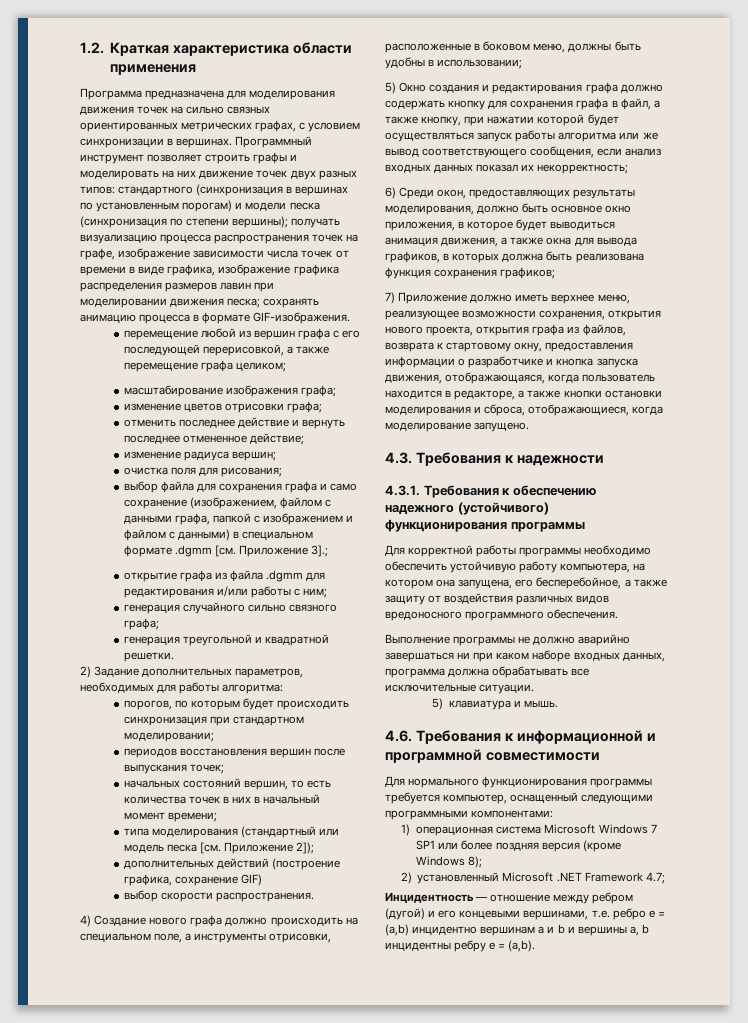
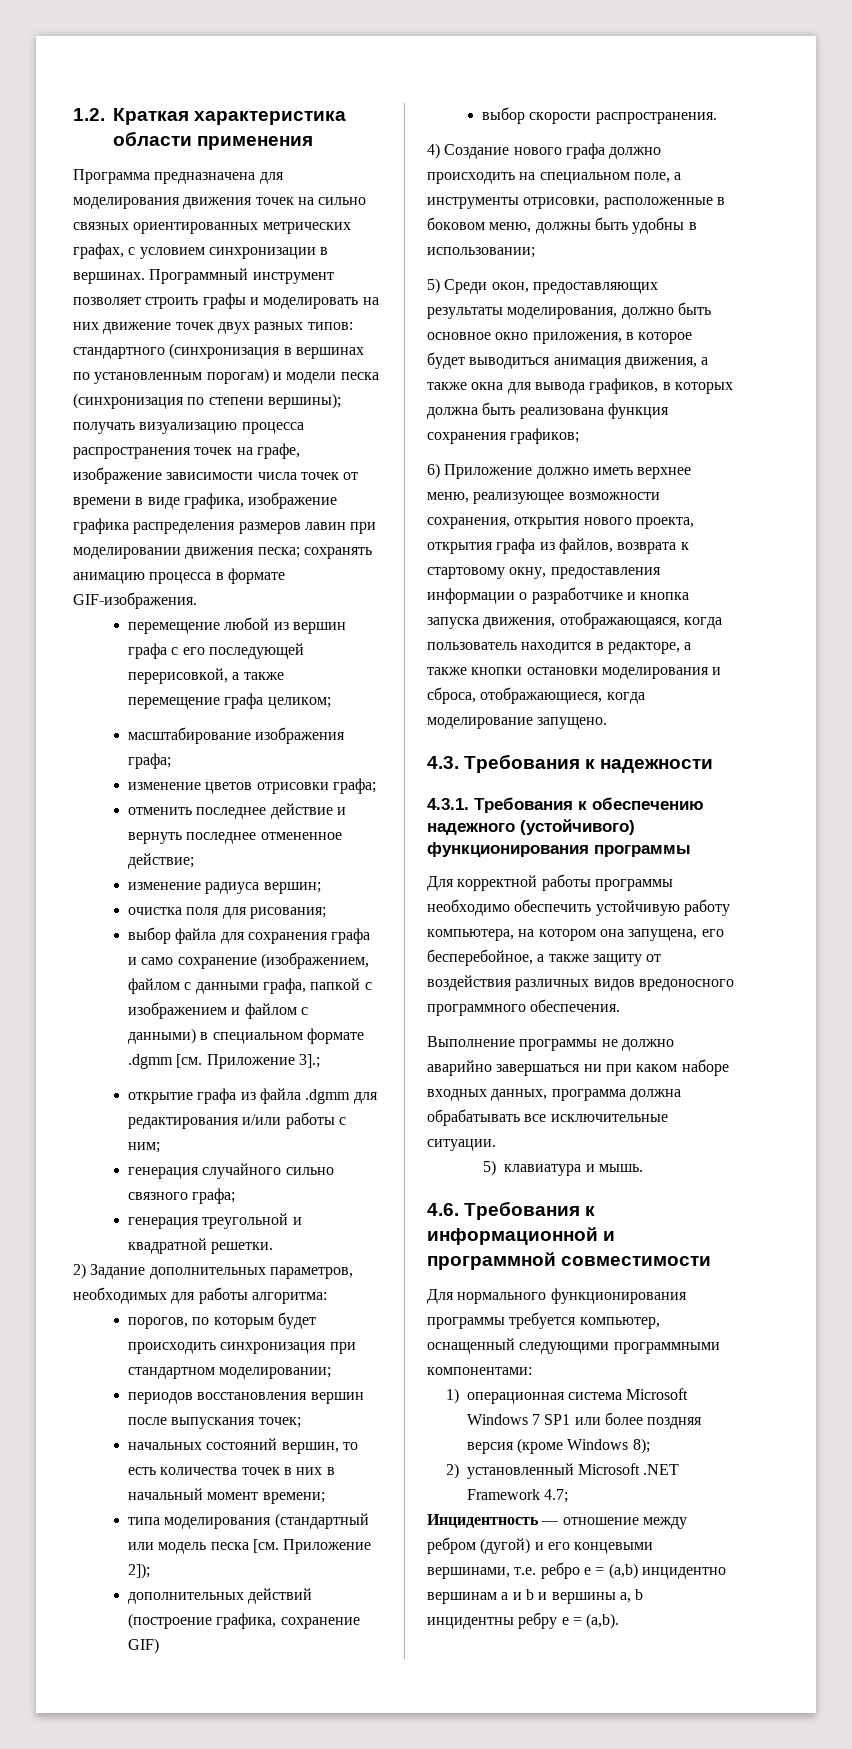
- 5) Окно создания и редактирования графа должно содержать кнопку для сохранения графа в файл, а также кнопку, при нажатии которой будет осуществляться запуск работы алгоритма или же вывод соответствующего сообщения, если анализ входных данных показал их некорректность;
- 6) Среди окон, предоставляющих результаты моделирования, должно быть основное окно приложения, в которое будет выводиться анимация движения, а также окна для вывода графиков, в которых должна быть реализована функция сохранения графиков;
+ 5) Среди окон, предоставляющих результаты моделирования, должно быть основное окно приложения, в которое будет выводиться анимация движения, а также окна для вывода графиков, в которых должна быть реализована функция сохранения графиков;
- 7) Приложение должно иметь верхнее меню, реализующее возможности сохранения, открытия нового проекта, открытия графа из файлов, возврата к стартовому окну, предоставления информации о разработчике и кнопка запуска движения, отображающаяся, когда пользователь находится в редакторе, а также кнопки остановки моделирования и сброса, отображающиеся, когда моделирование запущено.
+ 6) Приложение должно иметь верхнее меню, реализующее возможности сохранения, открытия нового проекта, открытия графа из файлов, возврата к стартовому окну, предоставления информации о разработчике и кнопка запуска движения, отображающаяся, когда пользователь находится в редакторе, а также кнопки остановки моделирования и сброса, отображающиеся, когда моделирование запущено.

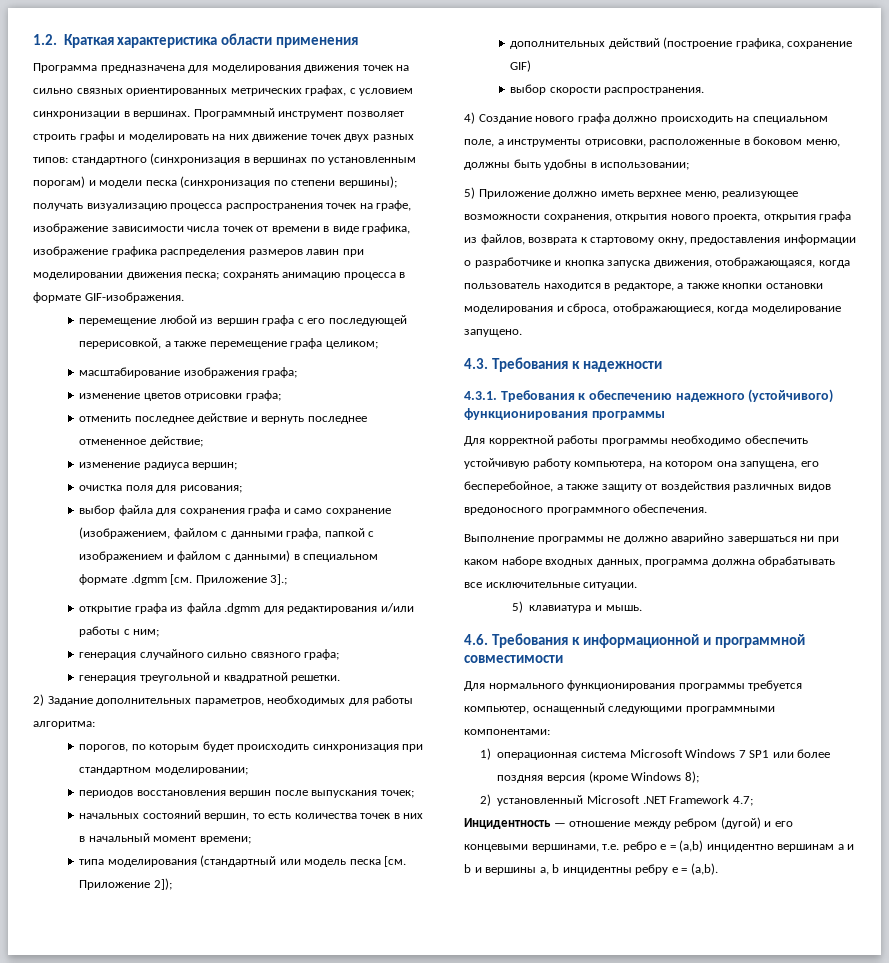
- 5) Среди окон, предоставляющих результаты моделирования, должно быть основное окно приложения, в которое будет выводиться анимация движения, а также окна для вывода графиков, в которых должна быть реализована функция сохранения графиков;
- 6) Приложение должно иметь верхнее меню, реализующее возможности сохранения, открытия нового проекта, открытия графа из файлов, возврата к стартовому окну, предоставления информации о разработчике и кнопка запуска движения, отображающаяся, когда пользователь находится в редакторе, а также кнопки остановки моделирования и сброса, отображающиеся, когда моделирование запущено.
+ 5) Приложение должно иметь верхнее меню, реализующее возможности сохранения, открытия нового проекта, открытия графа из файлов, возврата к стартовому окну, предоставления информации о разработчике и кнопка запуска движения, отображающаяся, когда пользователь находится в редакторе, а также кнопки остановки моделирования и сброса, отображающиеся, когда моделирование запущено.

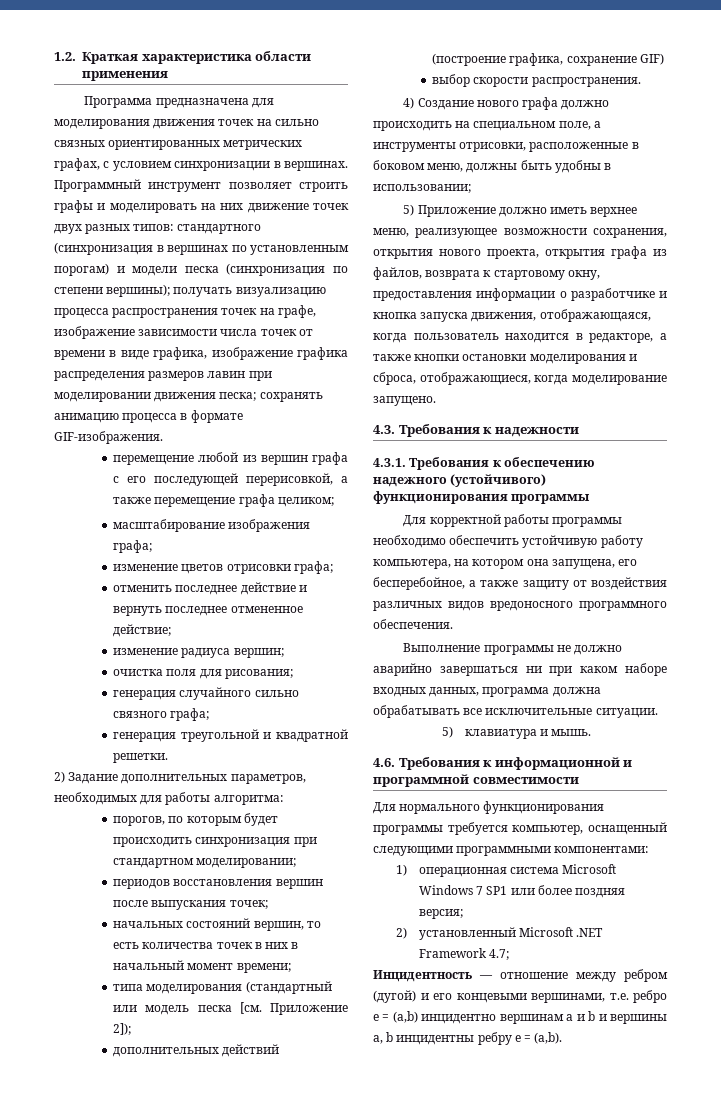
- выбор файла для сохранения графа и само сохранение (изображением, файлом с данными графа, папкой с изображением и файлом с данными) в специальном формате .dgmm [см. Приложение 3].;
- открытие графа из файла .dgmm для редактирования и/или работы с ним;
- 1) операционная система Microsoft Windows 7 SP1 или более поздняя версия (кроме Windows 8);
+ 1) операционная система Microsoft Windows 7 SP1 или более поздняя версия;

